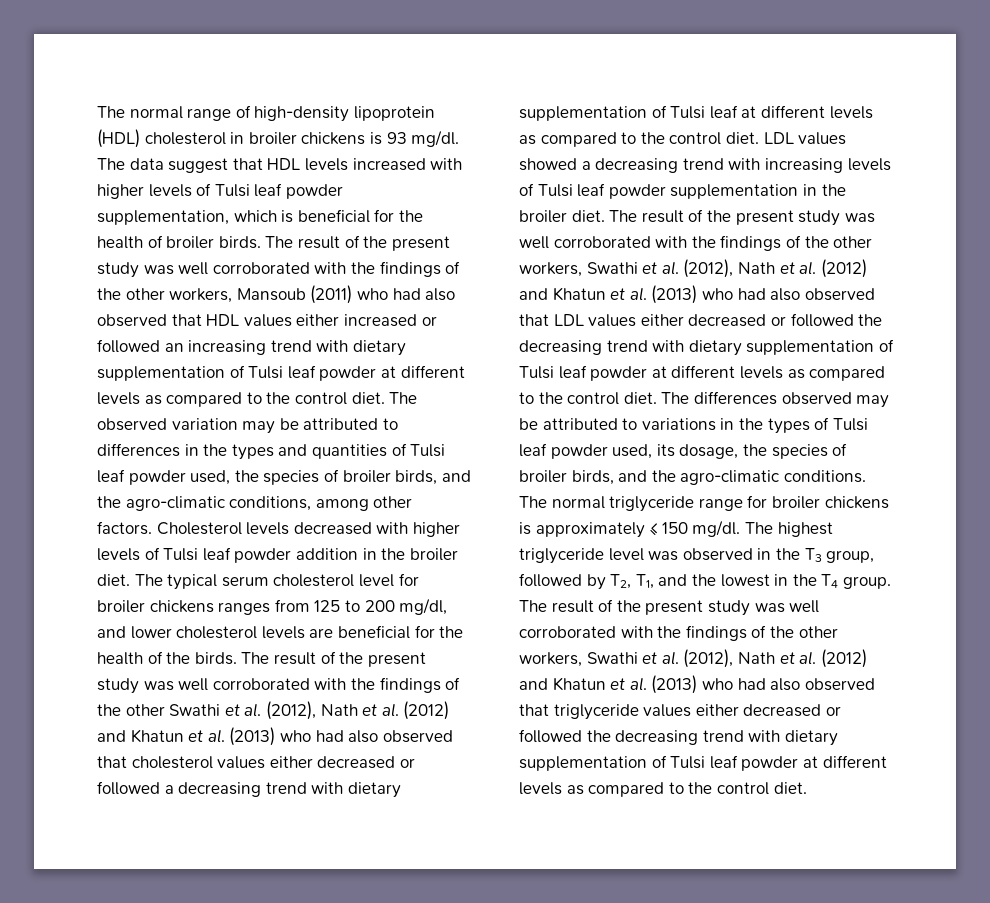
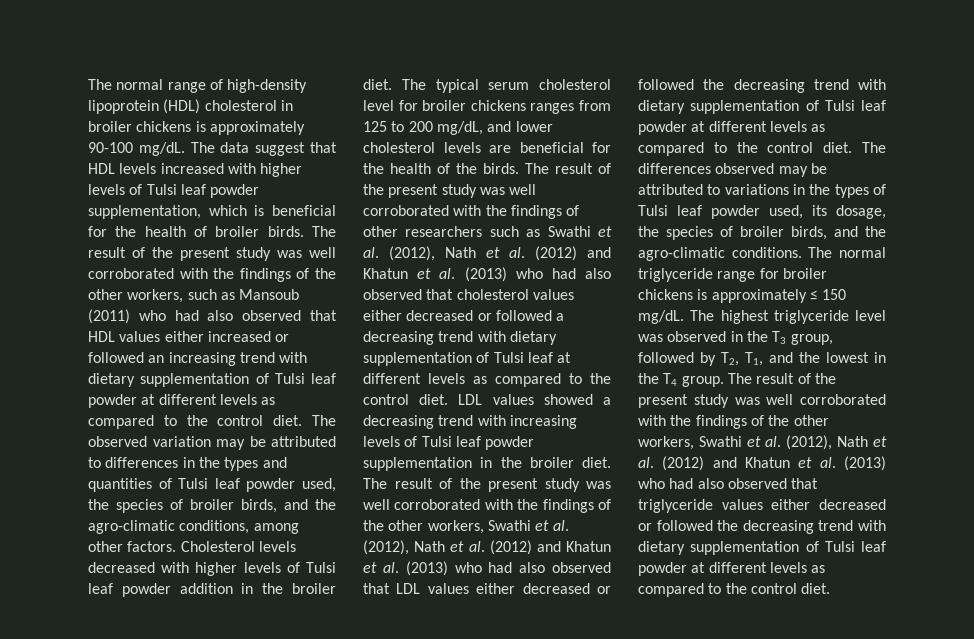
- The normal range of high-density lipoprotein (HDL) cholesterol in broiler chickens is 93 mg/dl.
+ The normal range of high-density lipoprotein (HDL) cholesterol in broiler chickens is approximately 90-100 mg/dL.
- The result of the present study was well corroborated with the findings of the other workers, Mansoub (2011) who had also observed that HDL values either increased or followed an increasing trend with dietary supplementation of Tulsi leaf powder at different levels as compared to the control diet.
+ The result of the present study was well corroborated with the findings of the other workers, such as Mansoub (2011) who had also observed that HDL values either increased or followed an increasing trend with dietary supplementation of Tulsi leaf powder at different levels as compared to the control diet.
- The typical serum cholesterol level for broiler chickens ranges from 125 to 200 mg/dl, and lower cholesterol levels are beneficial for the health of the birds.
+ The typical serum cholesterol level for broiler chickens ranges from 125 to 200 mg/dL, and lower cholesterol levels are beneficial for the health of the birds.
- The result of the present study was well corroborated with the findings of the other Swathi et al. (2012), Nath et al. (2012) and Khatun et al. (2013) who had also observed that cholesterol values either decreased or followed a decreasing trend with dietary supplementation of Tulsi leaf at different levels as compared to the control diet.
+ The result of the present study was well corroborated with the findings of other researchers such as Swathi et al. (2012), Nath et al. (2012) and Khatun et al. (2013) who had also observed that cholesterol values either decreased or followed a decreasing trend with dietary supplementation of Tulsi leaf at different levels as compared to the control diet.
- The normal triglyceride range for broiler chickens is approximately ≤ 150 mg/dl.
+ The normal triglyceride range for broiler chickens is approximately ≤ 150 mg/dL.

